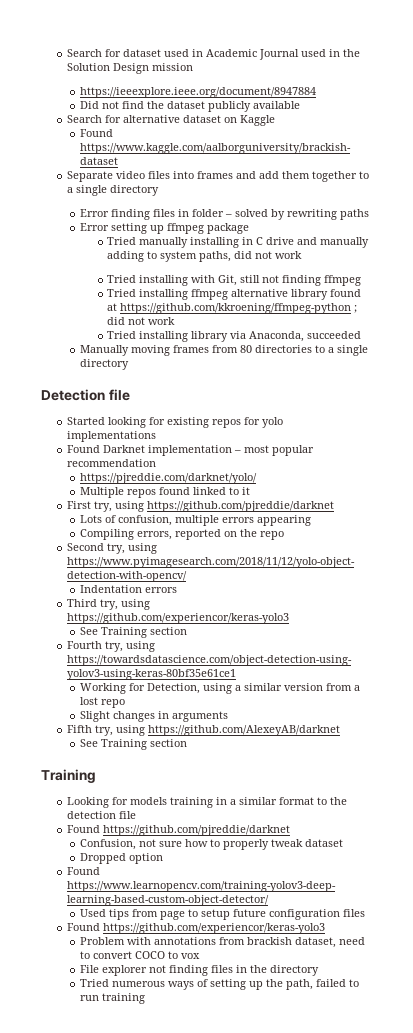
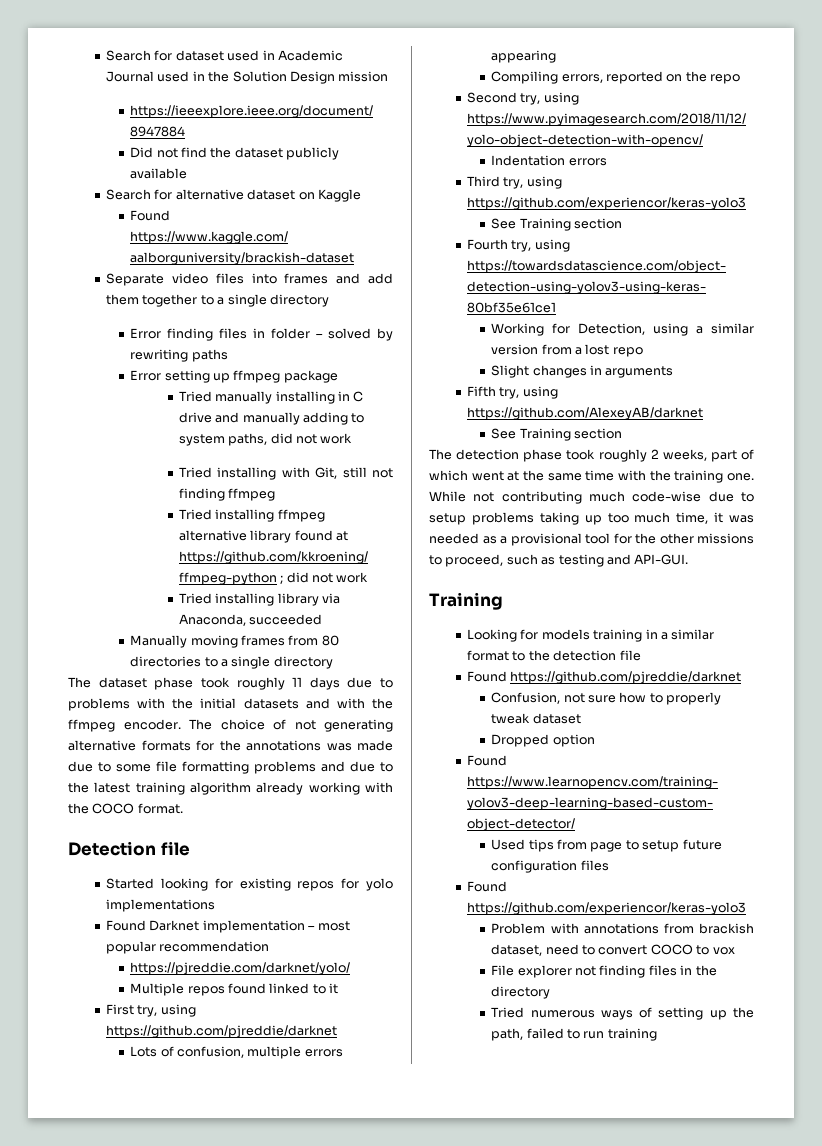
+ The dataset phase took roughly 11 days due to problems with the initial datasets and with the ffmpeg encoder. The choice of not generating alternative formats for the annotations was made due to some file formatting problems and due to the latest training algorithm already working with the COCO format.
+ The detection phase took roughly 2 weeks, part of which went at the same time with the training one. While not contributing much code-wise due to setup problems taking up too much time, it was needed as a provisional tool for the other missions to proceed, such as testing and API-GUI.

